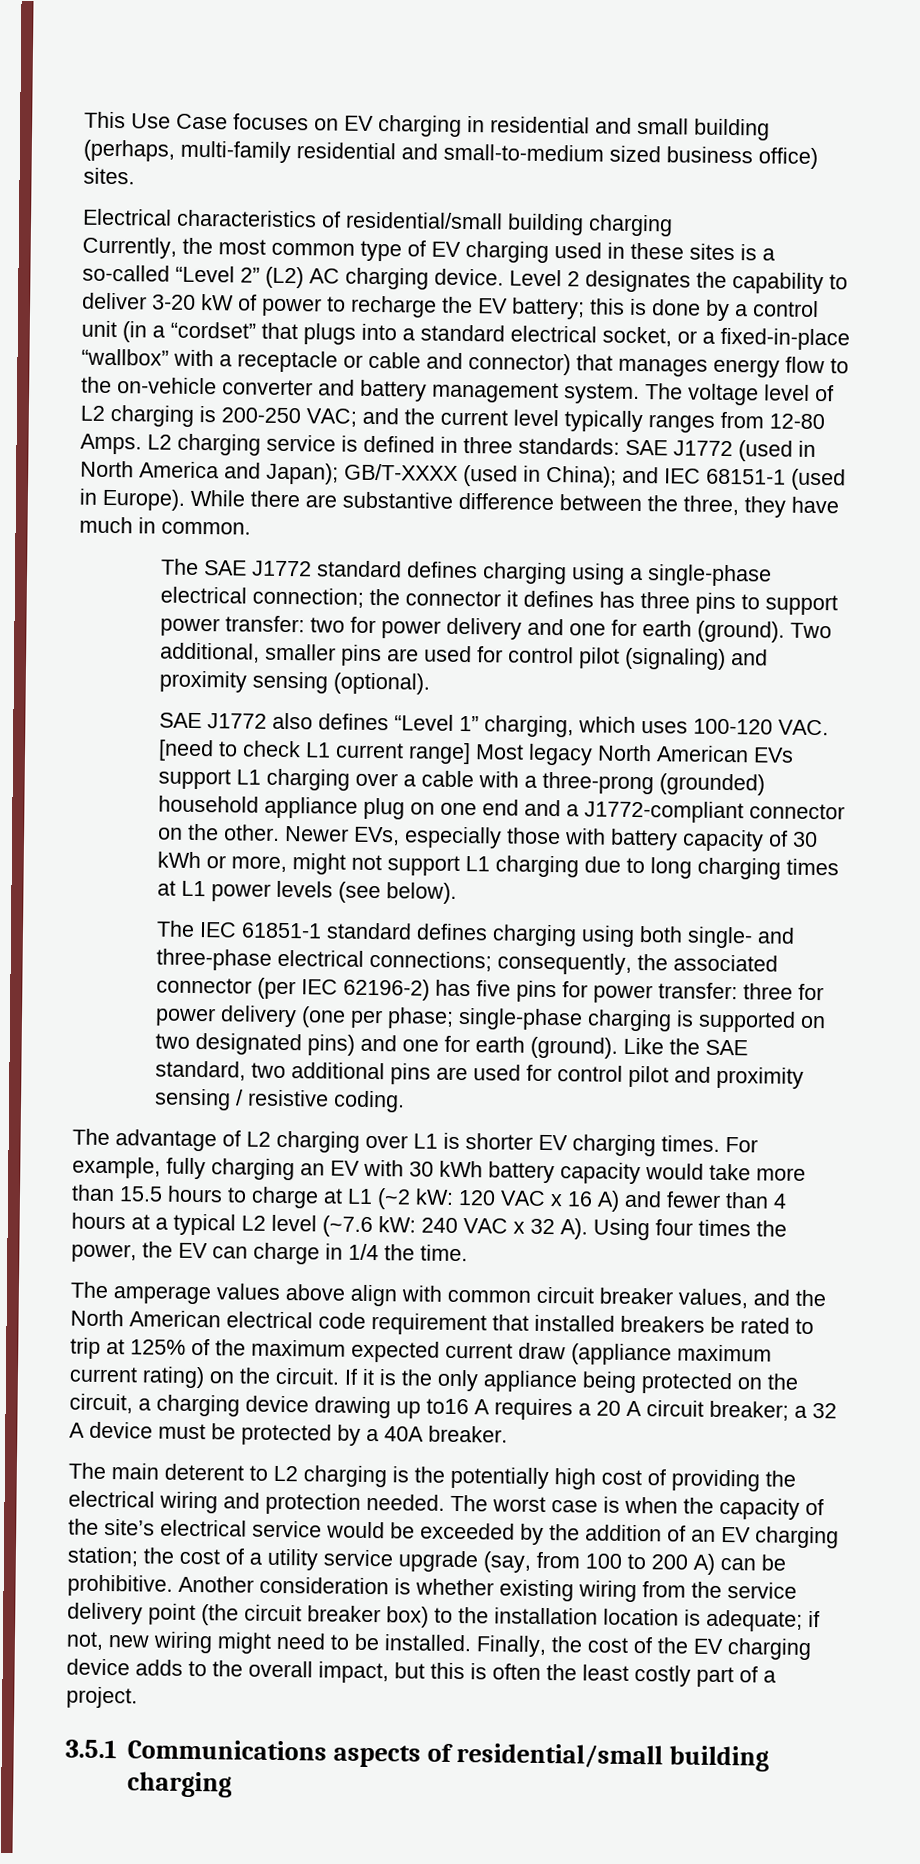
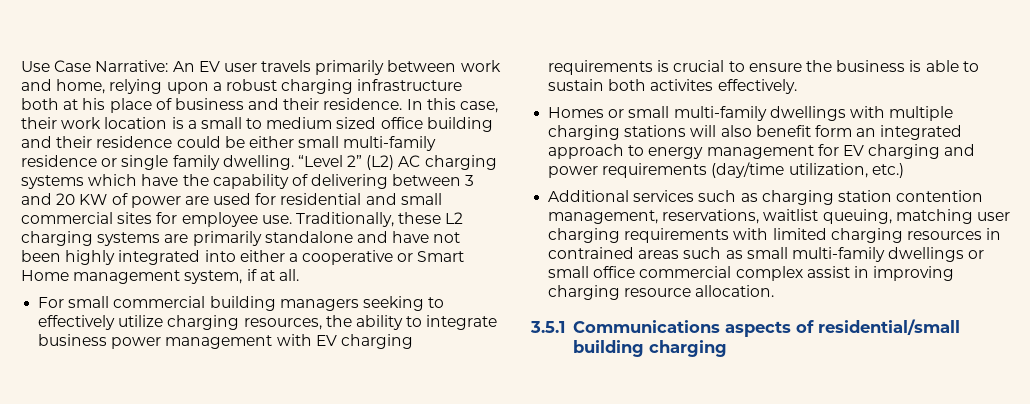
- This Use Case focuses on EV charging in residential and small building (perhaps, multi-family residential and small-to-medium sized business office) sites.
- Electrical characteristics of residential/small building charging
- Currently, the most common type of EV charging used in these sites is a so-called “Level 2” (L2) AC charging device. Level 2 designates the capability to deliver 3-20 kW of power to recharge the EV battery; this is done by a control unit (in a “cordset” that plugs into a standard electrical socket, or a fixed-in-place “wallbox” with a receptacle or cable and connector) that manages energy flow to the on-vehicle converter and battery management system. The voltage level of L2 charging is 200-250 VAC; and the current level typically ranges from 12-80 Amps. L2 charging service is defined in three standards: SAE J1772 (used in North America and Japan); GB/T-XXXX (used in China); and IEC 68151-1 (used in Europe). While there are substantive difference between the three, they have much in common.
- The SAE J1772 standard defines charging using a single-phase electrical connection; the connector it defines has three pins to support power transfer: two for power delivery and one for earth (ground). Two additional, smaller pins are used for control pilot (signaling) and proximity sensing (optional).
- SAE J1772 also defines “Level 1” charging, which uses 100-120 VAC. [need to check L1 current range] Most legacy North American EVs support L1 charging over a cable with a three-prong (grounded) household appliance plug on one end and a J1772-compliant connector on the other. Newer EVs, especially those with battery capacity of 30 kWh or more, might not support L1 charging due to long charging times at L1 power levels (see below).
- The IEC 61851-1 standard defines charging using both single- and three-phase electrical connections; consequently, the associated connector (per IEC 62196-2) has five pins for power transfer: three for power delivery (one per phase; single-phase charging is supported on two designated pins) and one for earth (ground). Like the SAE standard, two additional pins are used for control pilot and proximity sensing / resistive coding.
- The advantage of L2 charging over L1 is shorter EV charging times. For example, fully charging an EV with 30 kWh battery capacity would take more than 15.5 hours to charge at L1 (~2 kW: 120 VAC x 16 A) and fewer than 4 hours at a typical L2 level (~7.6 kW: 240 VAC x 32 A). Using four times the power, the EV can charge in 1/4 the time.
- The amperage values above align with common circuit breaker values, and the North American electrical code requirement that installed breakers be rated to trip at 125% of the maximum expected current draw (appliance maximum current rating) on the circuit. If it is the only appliance being protected on the circuit, a charging device drawing up to16 A requires a 20 A circuit breaker; a 32 A device must be protected by a 40A breaker.
- The main deterent to L2 charging is the potentially high cost of providing the electrical wiring and protection needed. The worst case is when the capacity of the site’s electrical service would be exceeded by the addition of an EV charging station; the cost of a utility service upgrade (say, from 100 to 200 A) can be prohibitive. Another consideration is whether existing wiring from the service delivery point (the circuit breaker box) to the installation location is adequate; if not, new wiring might need to be installed. Finally, the cost of the EV charging device adds to the overall impact, but this is often the least costly part of a project.
+ Use Case Narrative: An EV user travels primarily between work and home, relying upon a robust charging infrastructure both at his place of business and their residence. In this case, their work location is a small to medium sized office building and their residence could be either small multi-family residence or single family dwelling. “Level 2” (L2) AC charging systems which have the capability of delivering between 3 and 20 KW of power are used for residential and small commercial sites for employee use. Traditionally, these L2 charging systems are primarily standalone and have not been highly integrated into either a cooperative or Smart Home management system, if at all.
+ For small commercial building managers seeking to effectively utilize charging resources, the ability to integrate business power management with EV charging requirements is crucial to ensure the business is able to sustain both activites effectively.
+ Homes or small multi-family dwellings with multiple charging stations will also benefit form an integrated approach to energy management for EV charging and power requirements (day/time utilization, etc.)
+ Additional services such as charging station contention management, reservations, waitlist queuing, matching user charging requirements with limited charging resources in contrained areas such as small multi-family dwellings or small office commercial complex assist in improving charging resource allocation.

